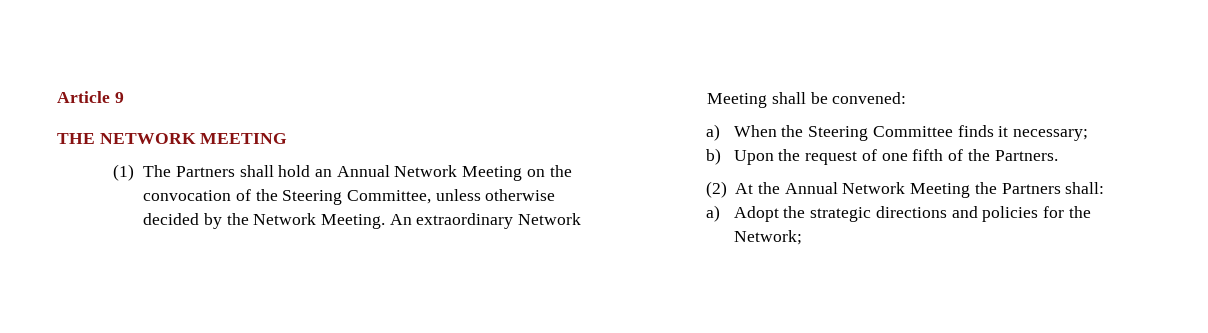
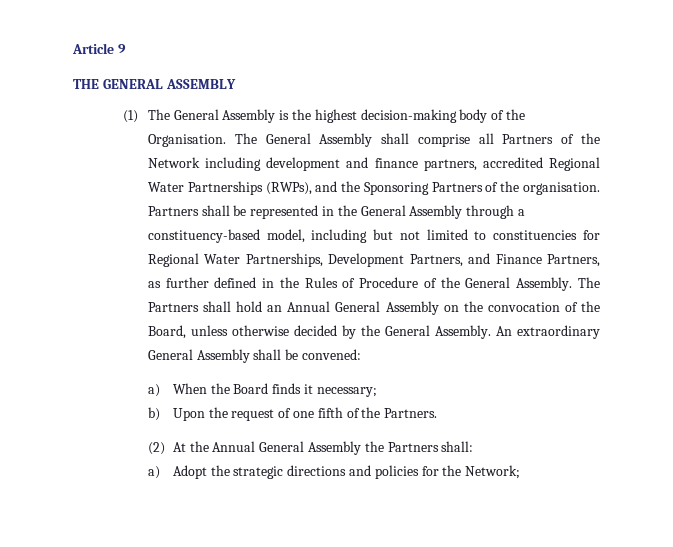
- THE NETWORK MEETING
+ THE GENERAL ASSEMBLY
- (1) The Partners shall hold an Annual Network Meeting on the convocation of the Steering Committee, unless otherwise decided by the Network Meeting. An extraordinary Network Meeting shall be convened:
+ (1) The General Assembly is the highest decision-making body of the Organisation. The General Assembly shall comprise all Partners of the Network including development and finance partners, accredited Regional Water Partnerships (RWPs), and the Sponsoring Partners of the organisation. Partners shall be represented in the General Assembly through a constituency-based model, including but not limited to constituencies for Regional Water Partnerships, Development Partners, and Finance Partners, as further defined in the Rules of Procedure of the General Assembly. The Partners shall hold an Annual General Assembly on the convocation of the Board, unless otherwise decided by the General Assembly. An extraordinary General Assembly shall be convened:
- a) When the Steering Committee finds it necessary;
+ a) When the Board finds it necessary;
- (2) At the Annual Network Meeting the Partners shall:
+ (2) At the Annual General Assembly the Partners shall:

